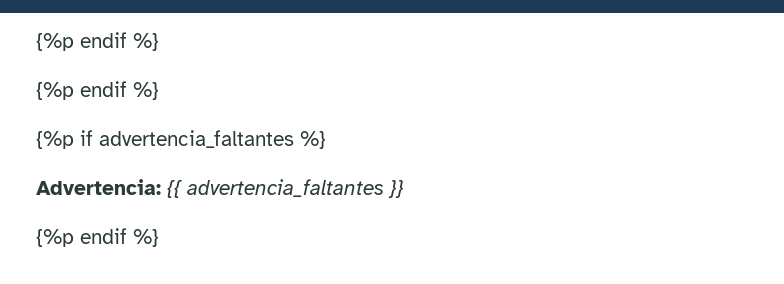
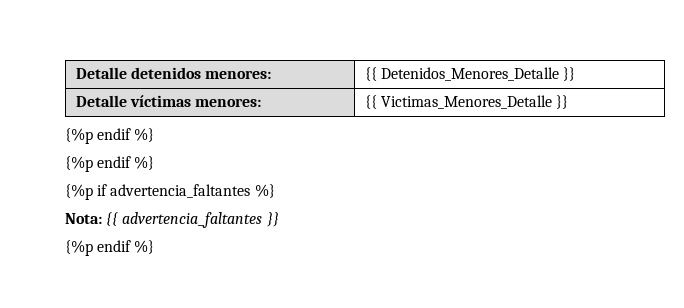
+ Detalle detenidos menores: | {{ Detenidos_Menores_Detalle }}
+ Detalle víctimas menores: | {{ Victimas_Menores_Detalle }}
- Advertencia: {{ advertencia_faltantes }}
+ Nota: {{ advertencia_faltantes }}

